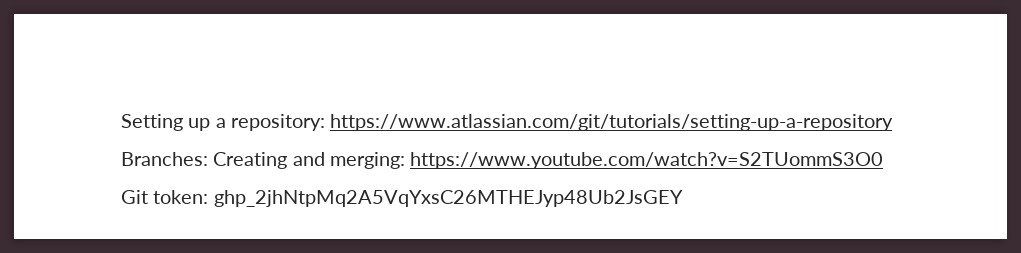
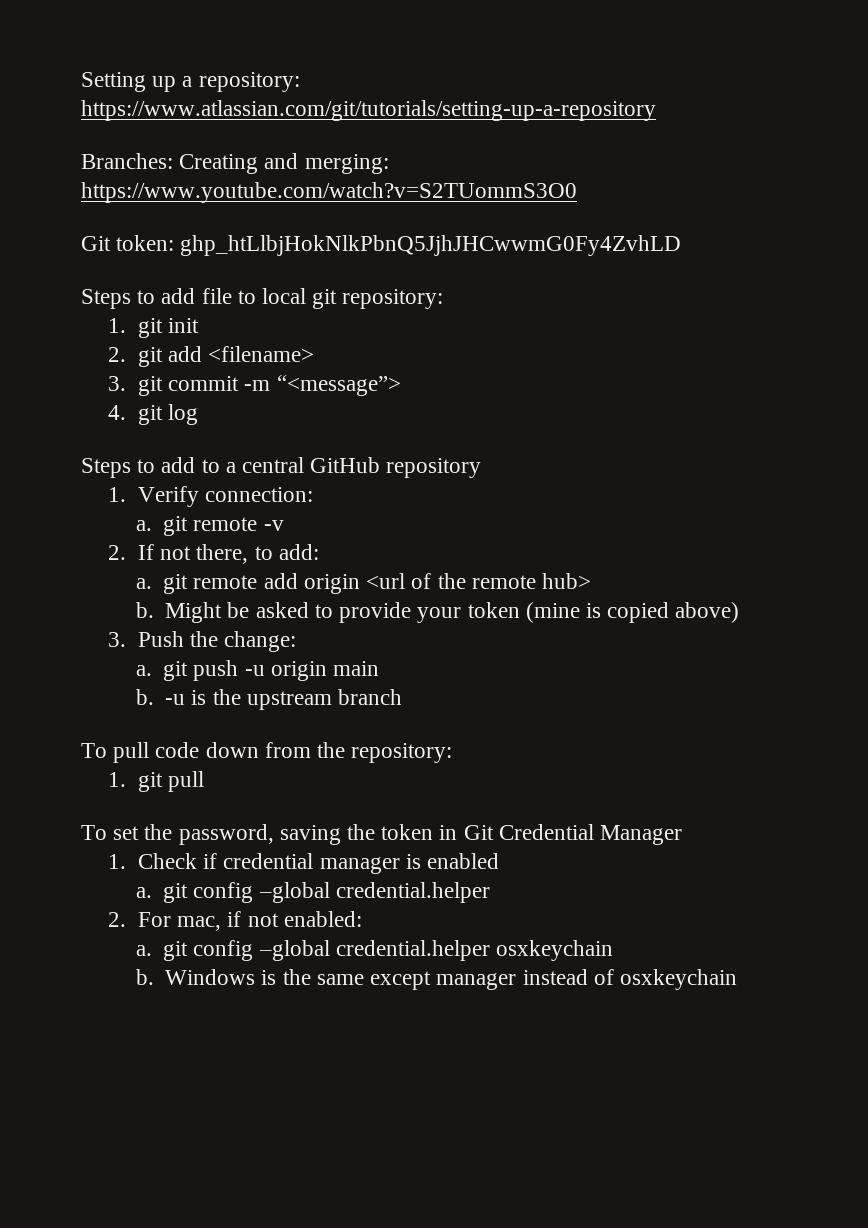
- Git token: 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
+ Git token: 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
+ Steps to add file to local git repository:
+ 1. git init
+ 2. git add <filename>
+ 3. git commit -m “<message”>
+ 4. git log
+ Steps to add to a central GitHub repository
+ 1. Verify connection:
+ a. git remote -v
+ 2. If not there, to add:
+ a. git remote add origin <url of the remote hub>
+ b. Might be asked to provide your token (mine is copied above)
+ 3. Push the change:
+ a. git push -u origin main
+ b. -u is the upstream branch
+ To pull code down from the repository:
+ 1. git pull
+ To set the password, saving the token in Git Credential Manager
+ 1. Check if credential manager is enabled
+ a. git config –global credential.helper
+ 2. For mac, if not enabled:
+ a. git config –global credential.helper osxkeychain
+ b. Windows is the same except manager instead of osxkeychain

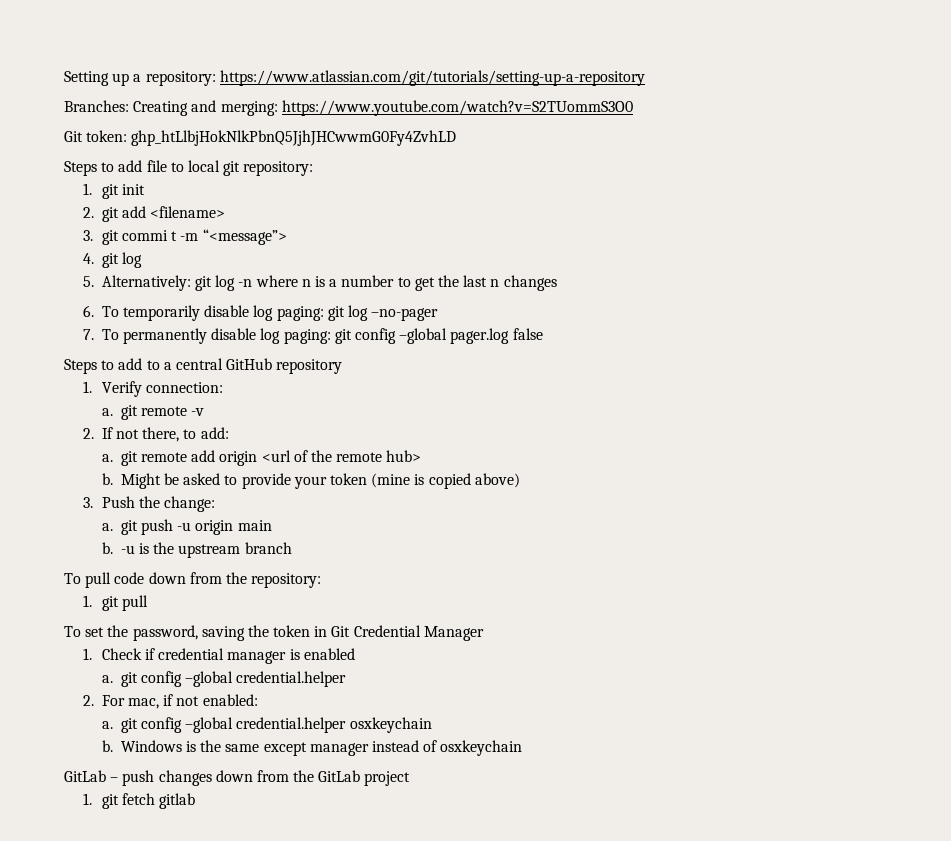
- 3. git commit -m “<message”>
+ 3. git commi t -m “<message”>
+ 5. Alternatively: git log -n where n is a number to get the last n changes
+ 6. To temporarily disable log paging: git log –no-pager
+ 7. To permanently disable log paging: git config –global pager.log false
+ GitLab – push changes down from the GitLab project
+ 1. git fetch gitlab

